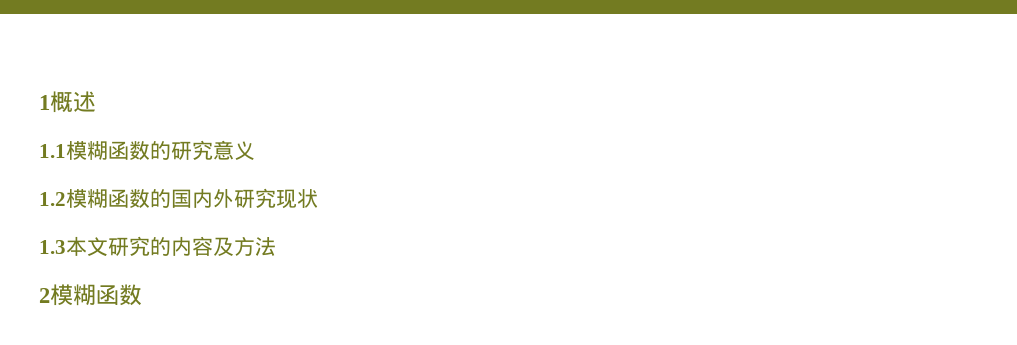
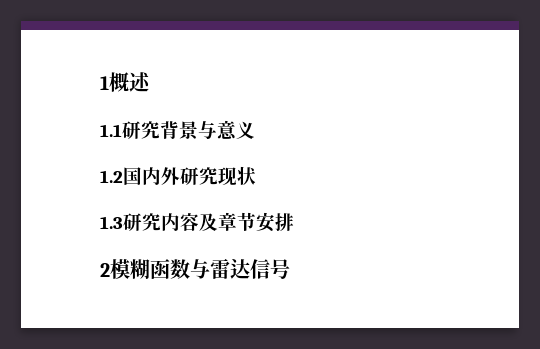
- 1.1模糊函数的研究意义
+ 1.1研究背景与意义
- 1.2模糊函数的国内外研究现状
+ 1.2国内外研究现状
- 1.3本文研究的内容及方法
+ 1.3研究内容及章节安排
- 2模糊函数
+ 2模糊函数与雷达信号

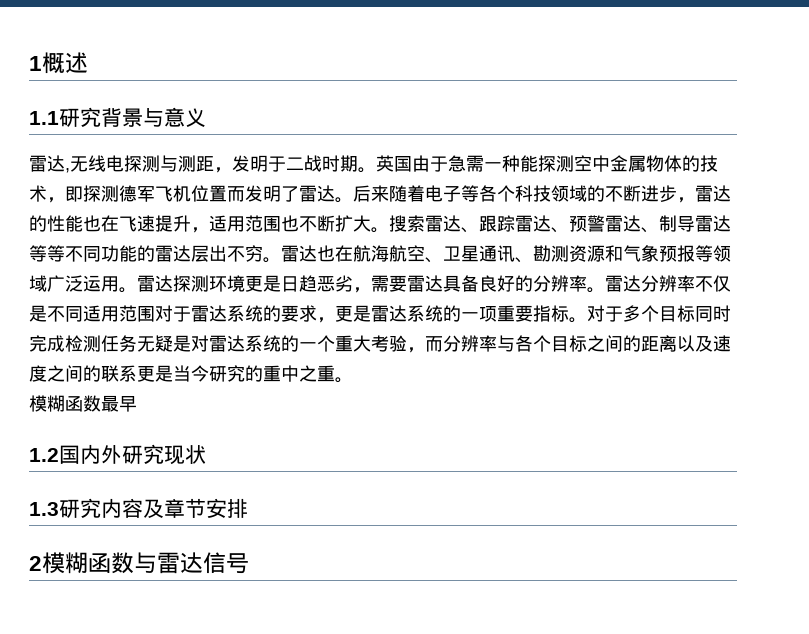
+ 雷达,无线电探测与测距，发明于二战时期。英国由于急需一种能探测空中金属物体的技术，即探测德军飞机位置而发明了雷达。后来随着电子等各个科技领域的不断进步，雷达的性能也在飞速提升，适用范围也不断扩大。搜索雷达、跟踪雷达、预警雷达、制导雷达等等不同功能的雷达层出不穷。雷达也在航海航空、卫星通讯、勘测资源和气象预报等领域广泛运用。雷达探测环境更是日趋恶劣，需要雷达具备良好的分辨率。雷达分辨率不仅是不同适用范围对于雷达系统的要求，更是雷达系统的一项重要指标。对于多个目标同时完成检测任务无疑是对雷达系统的一个重大考验，而分辨率与各个目标之间的距离以及速度之间的联系更是当今研究的重中之重。
+ 模糊函数最早

